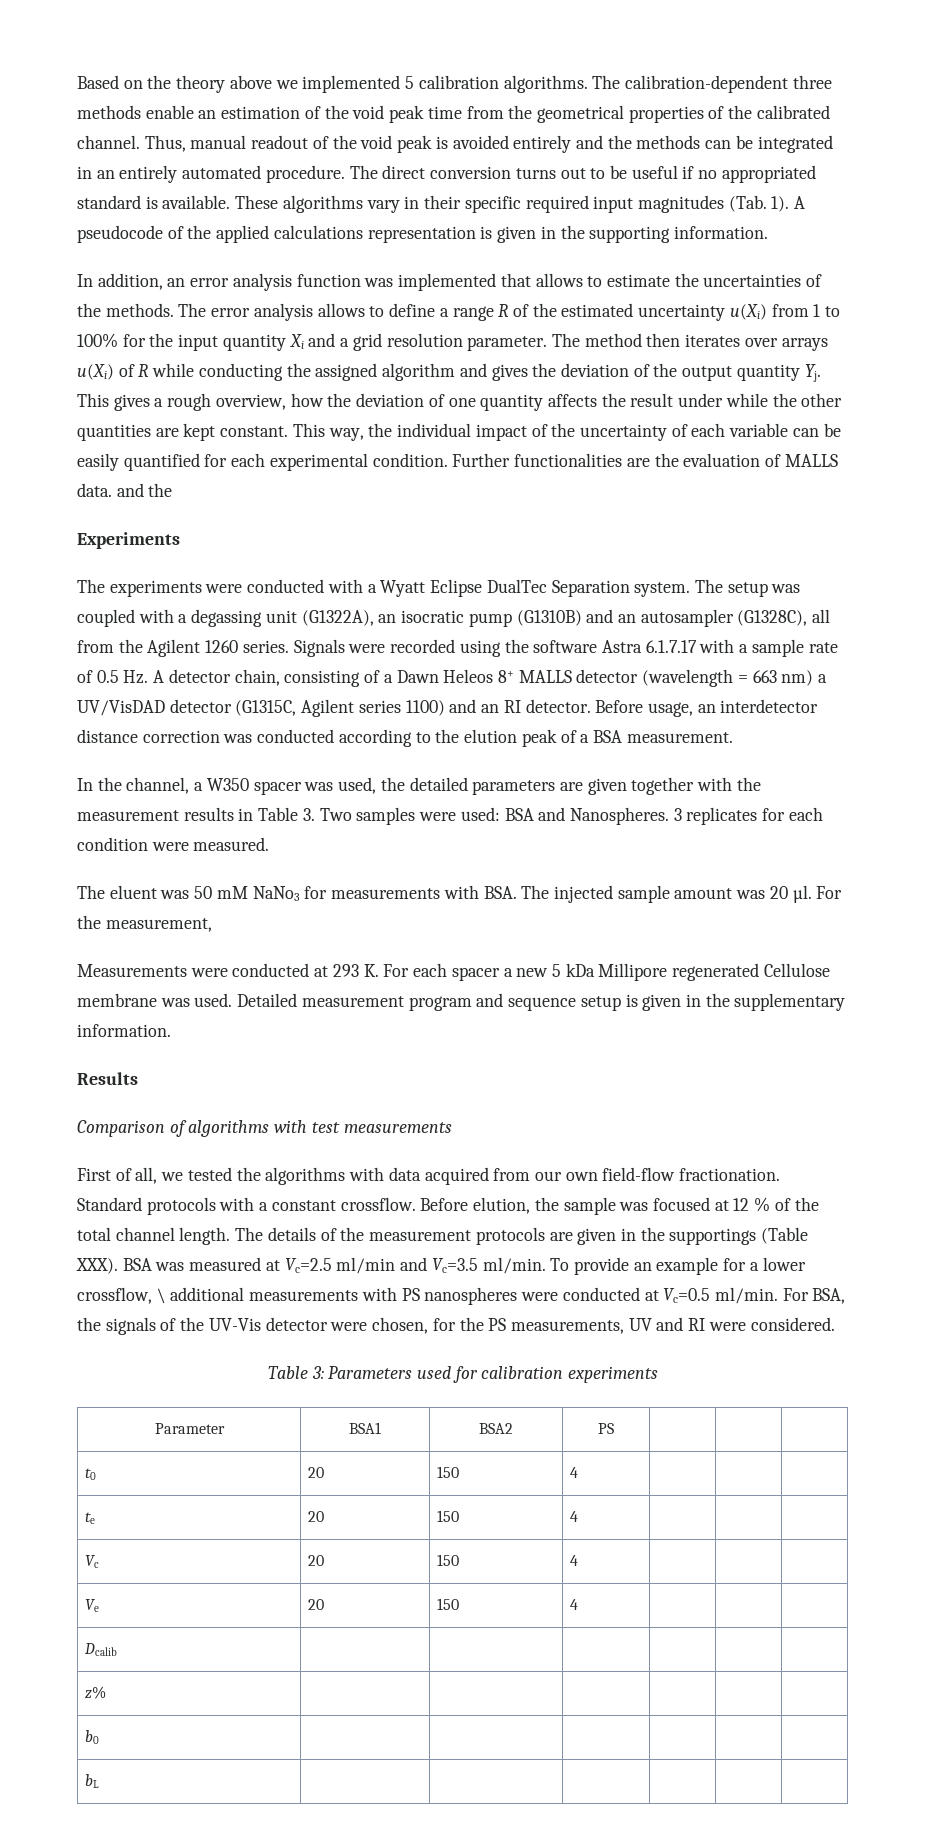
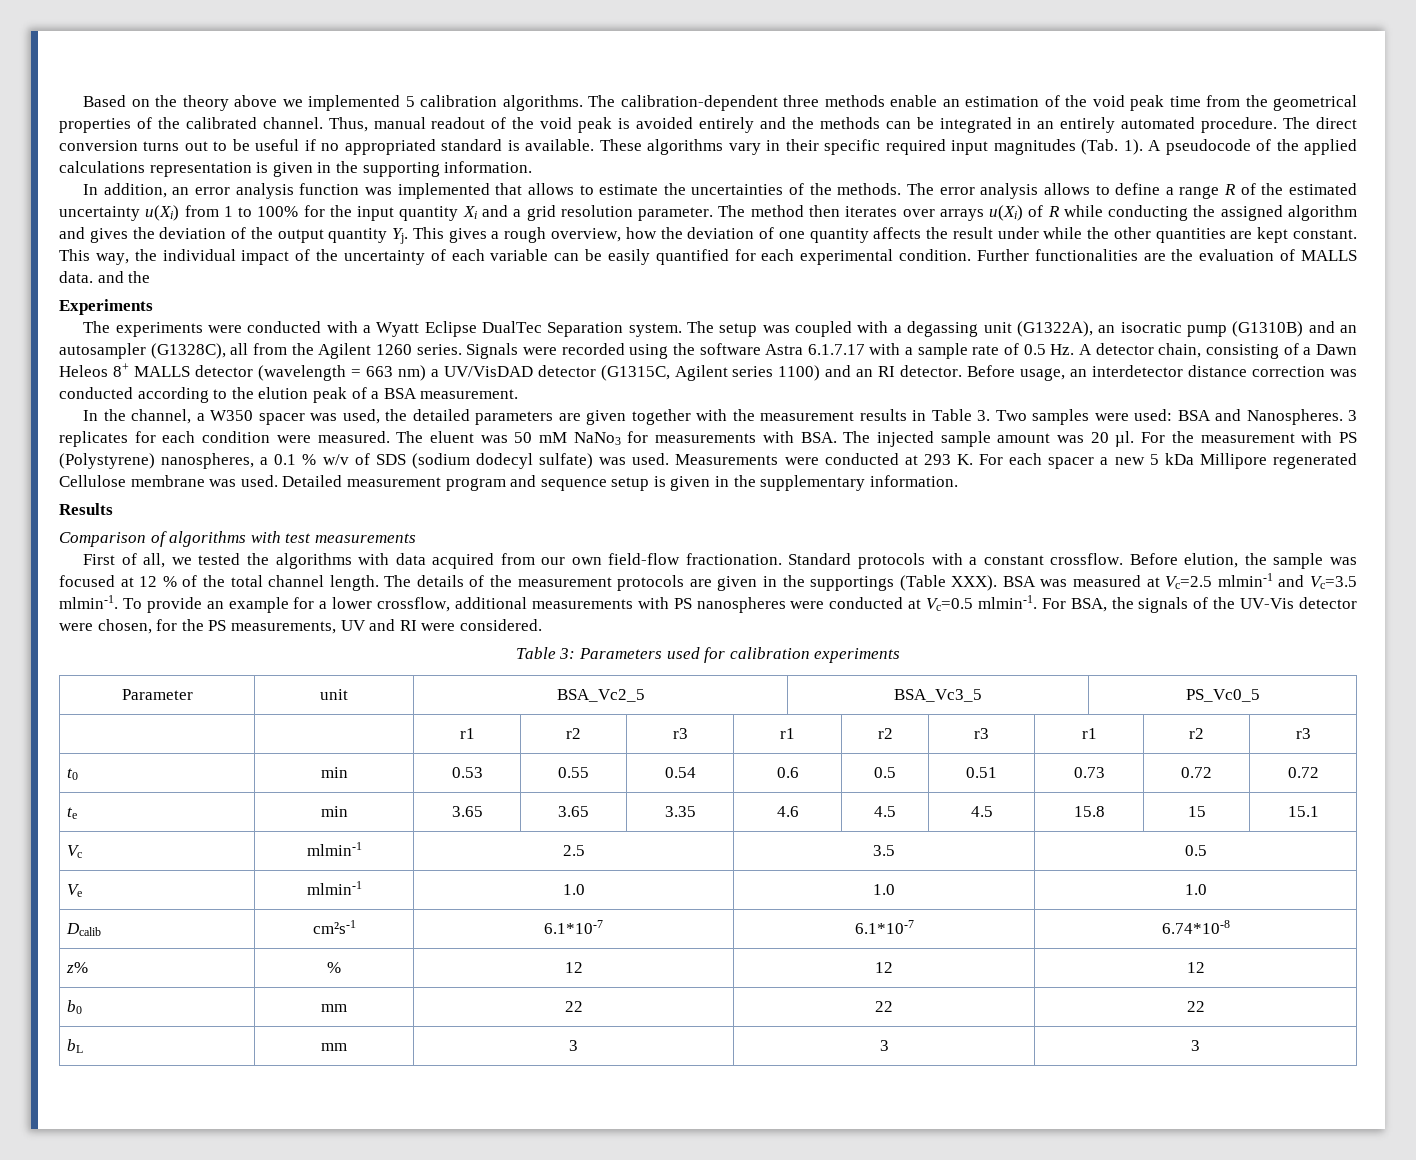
- 3 replicates for each condition were measured.
- The eluent was 50 mM NaNo3 for measurements with BSA. The injected sample amount was 20 µl.
+ 3 replicates for each condition were measured. The eluent was 50 mM NaNo3 for measurements with BSA. The injected sample amount was 20 µl.
- For the measurement,
- Measurements were conducted at 293 K. For each spacer a new 5 kDa Millipore regenerated Cellulose membrane was used.
+ For the measurement with PS (Polystyrene) nanospheres, a 0.1 % w/v of SDS (sodium dodecyl sulfate) was used. Measurements were conducted at 293 K. For each spacer a new 5 kDa Millipore regenerated Cellulose membrane was used.
- BSA was measured at Vc=2.5 ml/min and Vc=3.5 ml/min.
+ BSA was measured at Vc=2.5 mlmin-1 and Vc=3.5 mlmin-1.
- To provide an example for a lower crossflow, \ additional measurements with PS nanospheres were conducted at Vc=0.5 ml/min.
+ To provide an example for a lower crossflow, additional measurements with PS nanospheres were conducted at Vc=0.5 mlmin-1.
- Parameter | BSA1 | BSA2 | PS | | |
- t0 | 20 | 150 | 4 | | |
- te | 20 | 150 | 4 | | |
- Vc | 20 | 150 | 4 | | |
- Ve | 20 | 150 | 4 | | |
- Dcalib | | | | | |
- z% | | | | | |
- b0 | | | | | |
- bL | | | | | |
+ Parameter | unit | BSA_Vc2_5 | BSA_Vc3_5 | PS_Vc0_5
+ | | r1 | r2 | r3 | r1 | r2 | r3 | r1 | r2 | r3
+ t0 | min | 0.53 | 0.55 | 0.54 | 0.6 | 0.5 | 0.51 | 0.73 | 0.72 | 0.72
+ te | min | 3.65 | 3.65 | 3.35 | 4.6 | 4.5 | 4.5 | 15.8 | 15 | 15.1
+ Vc | mlmin-1 | 2.5 | 3.5 | 0.5
+ Ve | mlmin-1 | 1.0 | 1.0 | 1.0
+ Dcalib | cm²s-1 | 6.1*10-7 | 6.1*10-7 | 6.74*10-8
+ z% | % | 12 | 12 | 12
+ b0 | mm | 22 | 22 | 22
+ bL | mm | 3 | 3 | 3

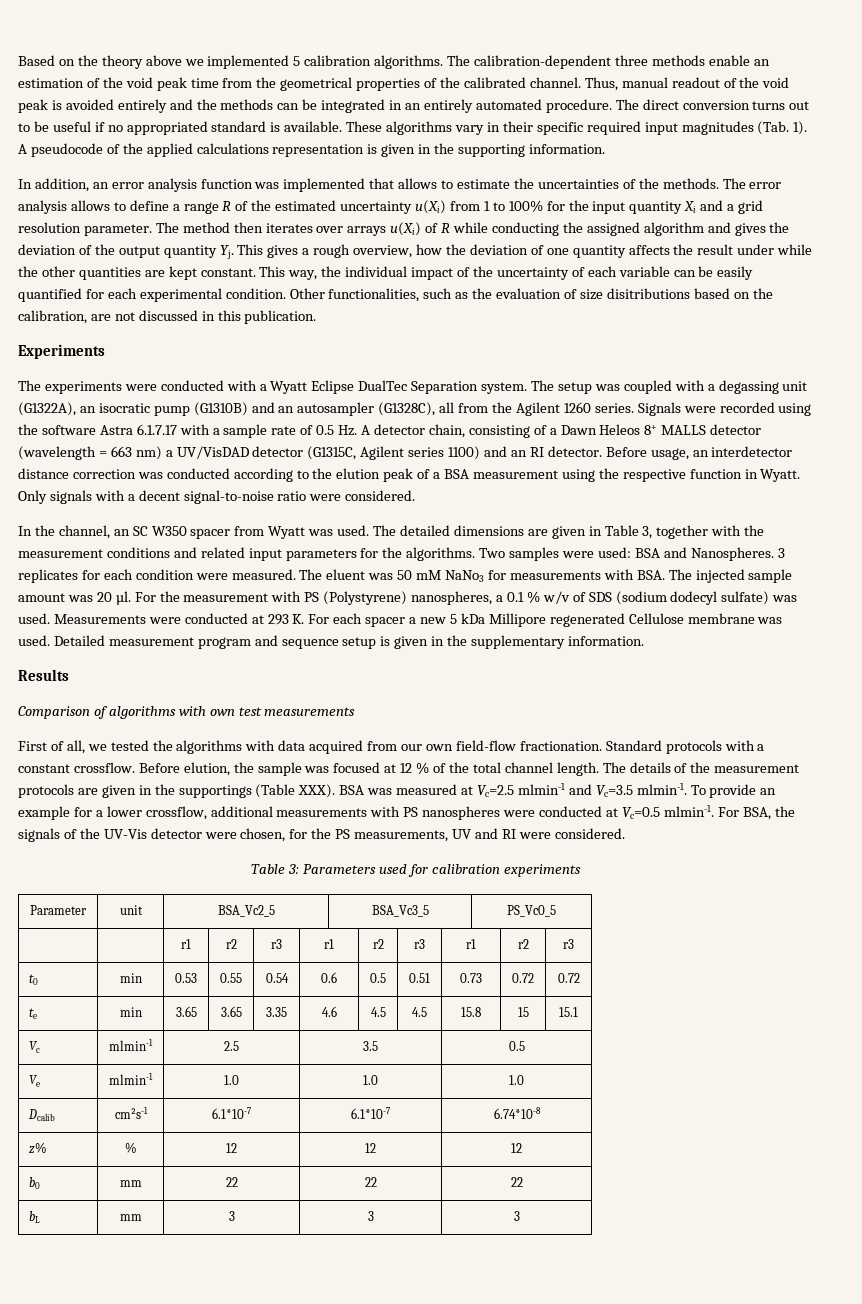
- Further functionalities are the evaluation of MALLS data. and the
+ Other functionalities, such as the evaluation of size disitributions based on the calibration, are not discussed in this publication.
- Before usage, an interdetector distance correction was conducted according to the elution peak of a BSA measurement.
- In the channel, a W350 spacer was used, the detailed parameters are given together with the measurement results in Table 3. Two samples were used: BSA and Nanospheres.
+ Before usage, an interdetector distance correction was conducted according to the elution peak of a BSA measurement using the respective function in Wyatt. Only signals with a decent signal-to-noise ratio were considered.
+ In the channel, an SC W350 spacer from Wyatt was used. The detailed dimensions are given in Table 3, together with the measurement conditions and related input parameters for the algorithms. Two samples were used: BSA and Nanospheres.
- Comparison of algorithms with test measurements
+ Comparison of algorithms with own test measurements

